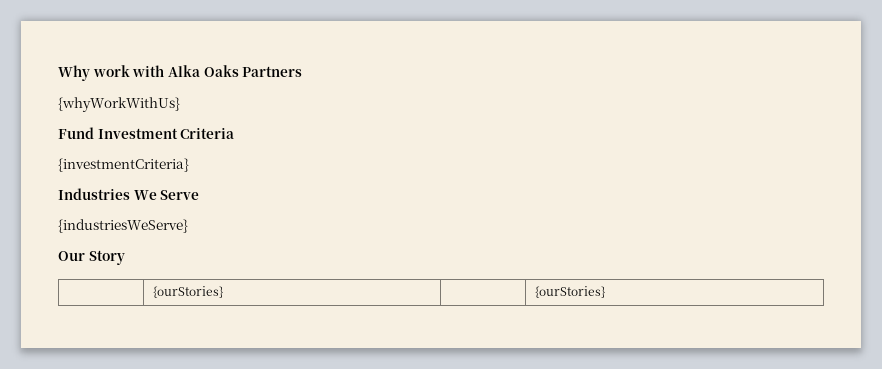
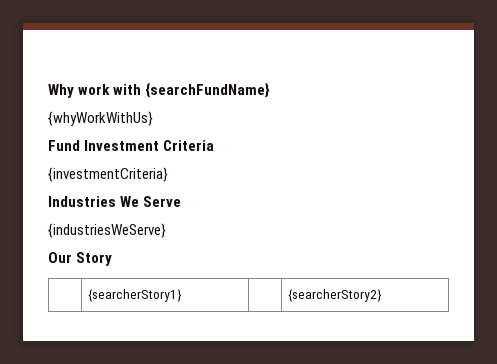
- Why work with Alka Oaks Partners
+ Why work with {searchFundName}
- | {ourStories} | | {ourStories}
+ | {searcherStory1} | | {searcherStory2}

